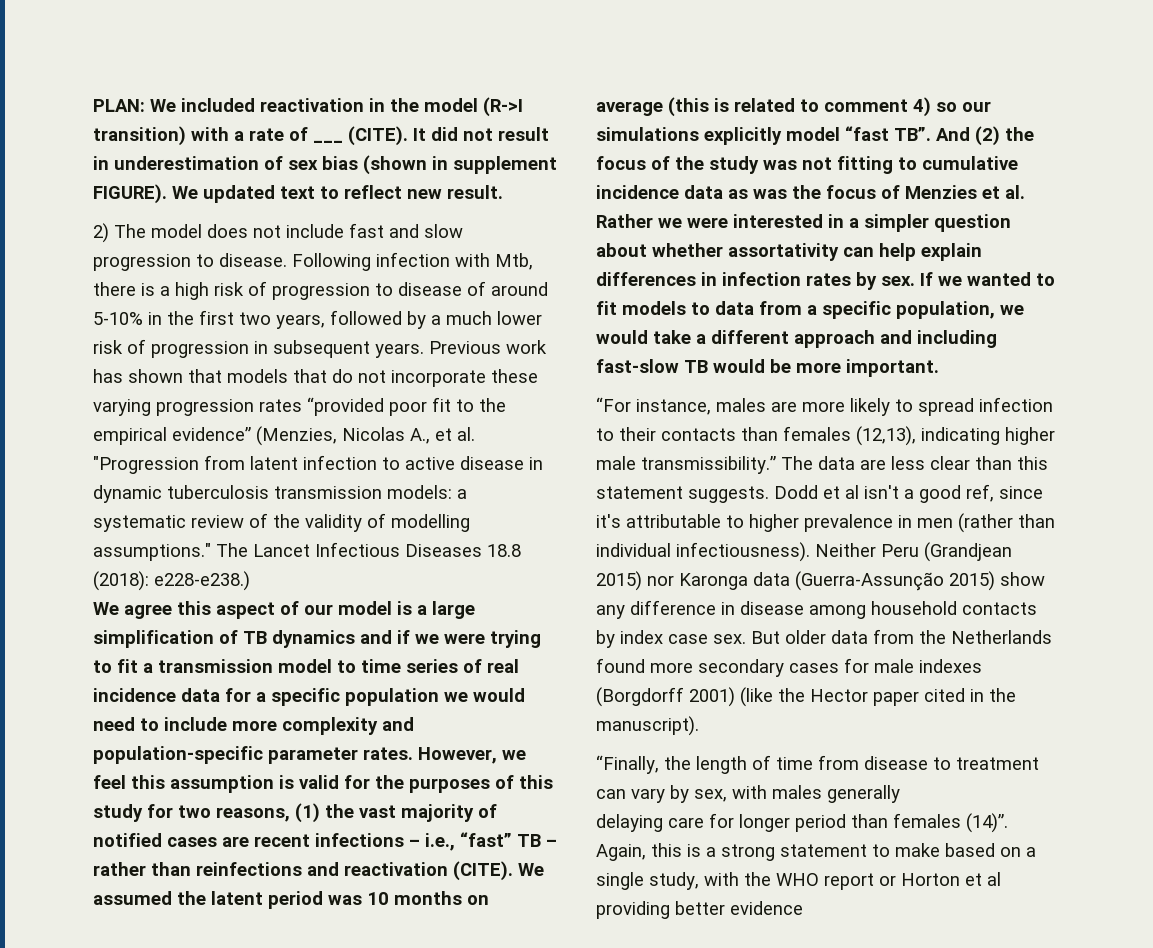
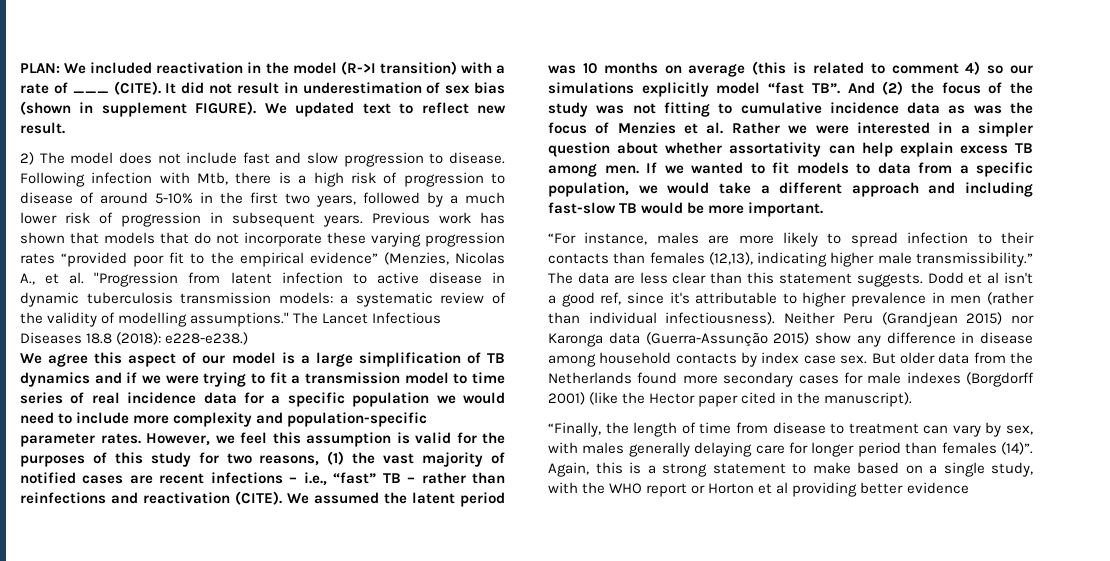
- We assumed the latent period was 10 months on average (this is related to comment 4) so our simulations explicitly model “fast TB”. And (2) the focus of the study was not fitting to cumulative incidence data as was the focus of Menzies et al. Rather we were interested in a simpler question about whether assortativity can help explain differences in infection rates by sex.
+ We assumed the latent period was 10 months on average (this is related to comment 4) so our simulations explicitly model “fast TB”. And (2) the focus of the study was not fitting to cumulative incidence data as was the focus of Menzies et al. Rather we were interested in a simpler question about whether assortativity can help explain excess TB among men.
- “Finally, the length of time from disease to treatment can vary by sex, with males generally
- delaying care for longer period than females (14)”.
+ “Finally, the length of time from disease to treatment can vary by sex, with males generally delaying care for longer period than females (14)”.

